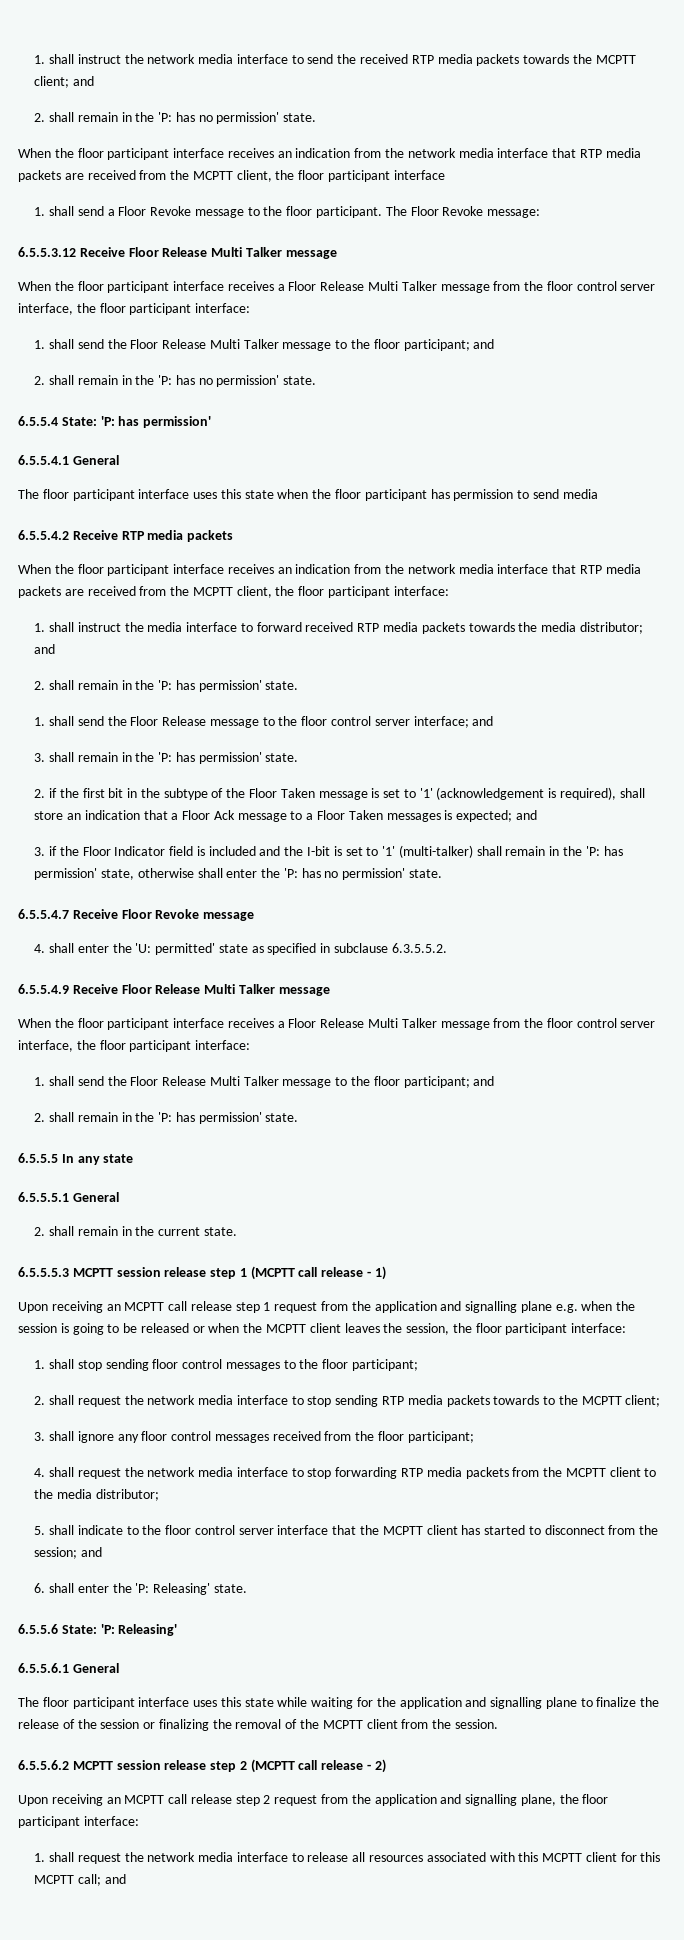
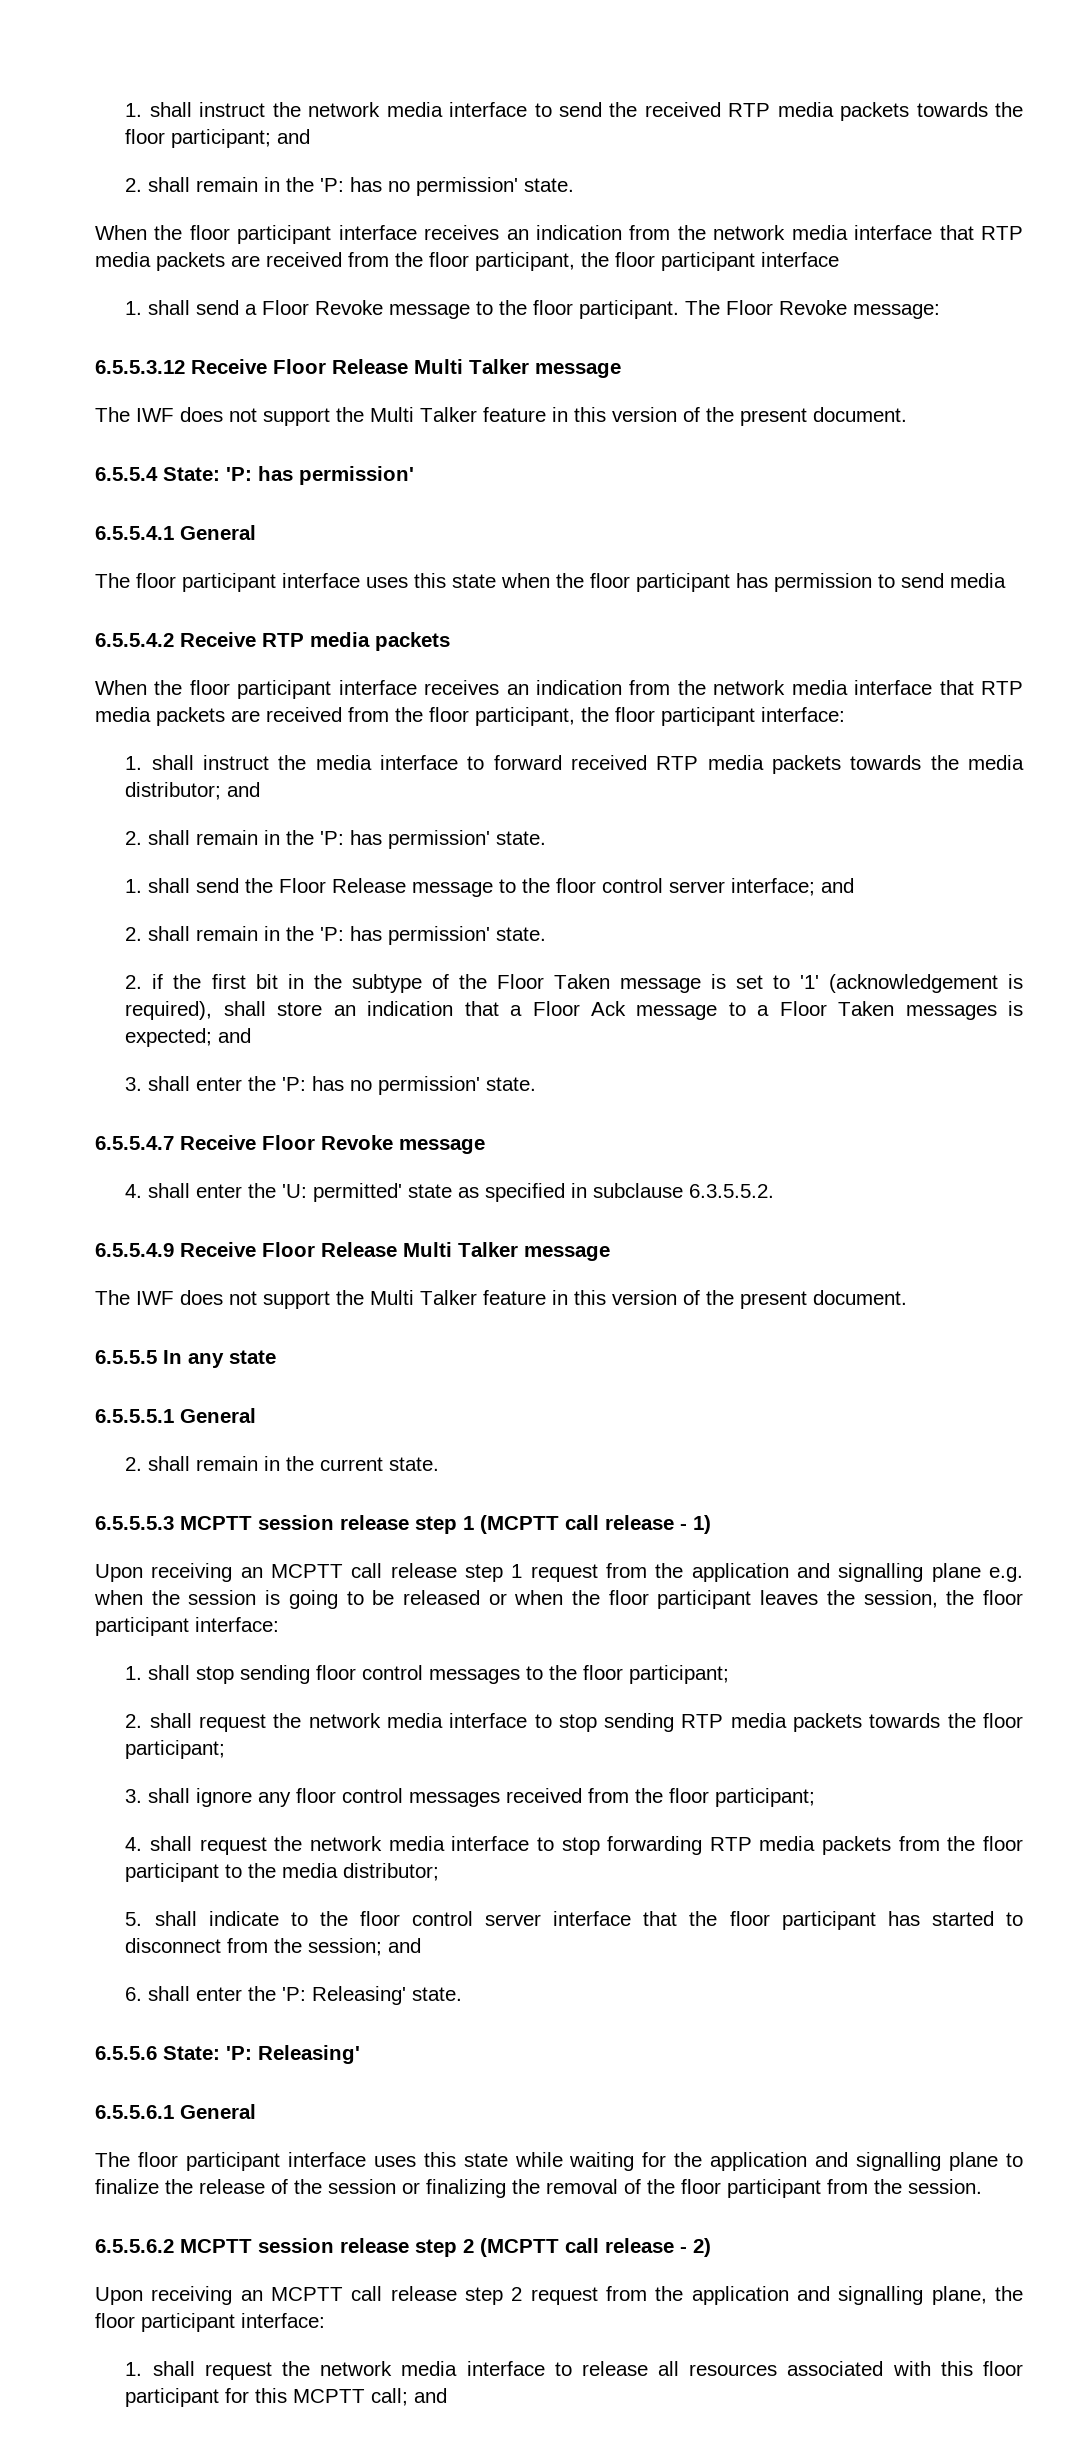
- 1. shall instruct the network media interface to send the received RTP media packets towards the MCPTT client; and
+ 1. shall instruct the network media interface to send the received RTP media packets towards the floor participant; and
- When the floor participant interface receives an indication from the network media interface that RTP media packets are received from the MCPTT client, the floor participant interface
+ When the floor participant interface receives an indication from the network media interface that RTP media packets are received from the floor participant, the floor participant interface
  6.5.5.3.12 Receive Floor Release Multi Talker message
- When the floor participant interface receives a Floor Release Multi Talker message from the floor control server interface, the floor participant interface:
- 1. shall send the Floor Release Multi Talker message to the floor participant; and
- 2. shall remain in the 'P: has no permission' state.
+ The IWF does not support the Multi Talker feature in this version of the present document.
- When the floor participant interface receives an indication from the network media interface that RTP media packets are received from the MCPTT client, the floor participant interface:
+ When the floor participant interface receives an indication from the network media interface that RTP media packets are received from the floor participant, the floor participant interface:
  1. shall send the Floor Release message to the floor control server interface; and
- 3. shall remain in the 'P: has permission' state.
+ 2. shall remain in the 'P: has permission' state.
- 3. if the Floor Indicator field is included and the I-bit is set to '1' (multi-talker) shall remain in the 'P: has permission' state, otherwise shall enter the 'P: has no permission' state.
+ 3. shall enter the 'P: has no permission' state.
  6.5.5.4.9 Receive Floor Release Multi Talker message
- When the floor participant interface receives a Floor Release Multi Talker message from the floor control server interface, the floor participant interface:
- 1. shall send the Floor Release Multi Talker message to the floor participant; and
- 2. shall remain in the 'P: has permission' state.
+ The IWF does not support the Multi Talker feature in this version of the present document.
- Upon receiving an MCPTT call release step 1 request from the application and signalling plane e.g. when the session is going to be released or when the MCPTT client leaves the session, the floor participant interface:
+ Upon receiving an MCPTT call release step 1 request from the application and signalling plane e.g. when the session is going to be released or when the floor participant leaves the session, the floor participant interface:
- 2. shall request the network media interface to stop sending RTP media packets towards to the MCPTT client;
+ 2. shall request the network media interface to stop sending RTP media packets towards the floor participant;
- 4. shall request the network media interface to stop forwarding RTP media packets from the MCPTT client to the media distributor;
+ 4. shall request the network media interface to stop forwarding RTP media packets from the floor participant to the media distributor;
- 5. shall indicate to the floor control server interface that the MCPTT client has started to disconnect from the session; and
+ 5. shall indicate to the floor control server interface that the floor participant has started to disconnect from the session; and
- The floor participant interface uses this state while waiting for the application and signalling plane to finalize the release of the session or finalizing the removal of the MCPTT client from the session.
+ The floor participant interface uses this state while waiting for the application and signalling plane to finalize the release of the session or finalizing the removal of the floor participant from the session.
- 1. shall request the network media interface to release all resources associated with this MCPTT client for this MCPTT call; and
+ 1. shall request the network media interface to release all resources associated with this floor participant for this MCPTT call; and

